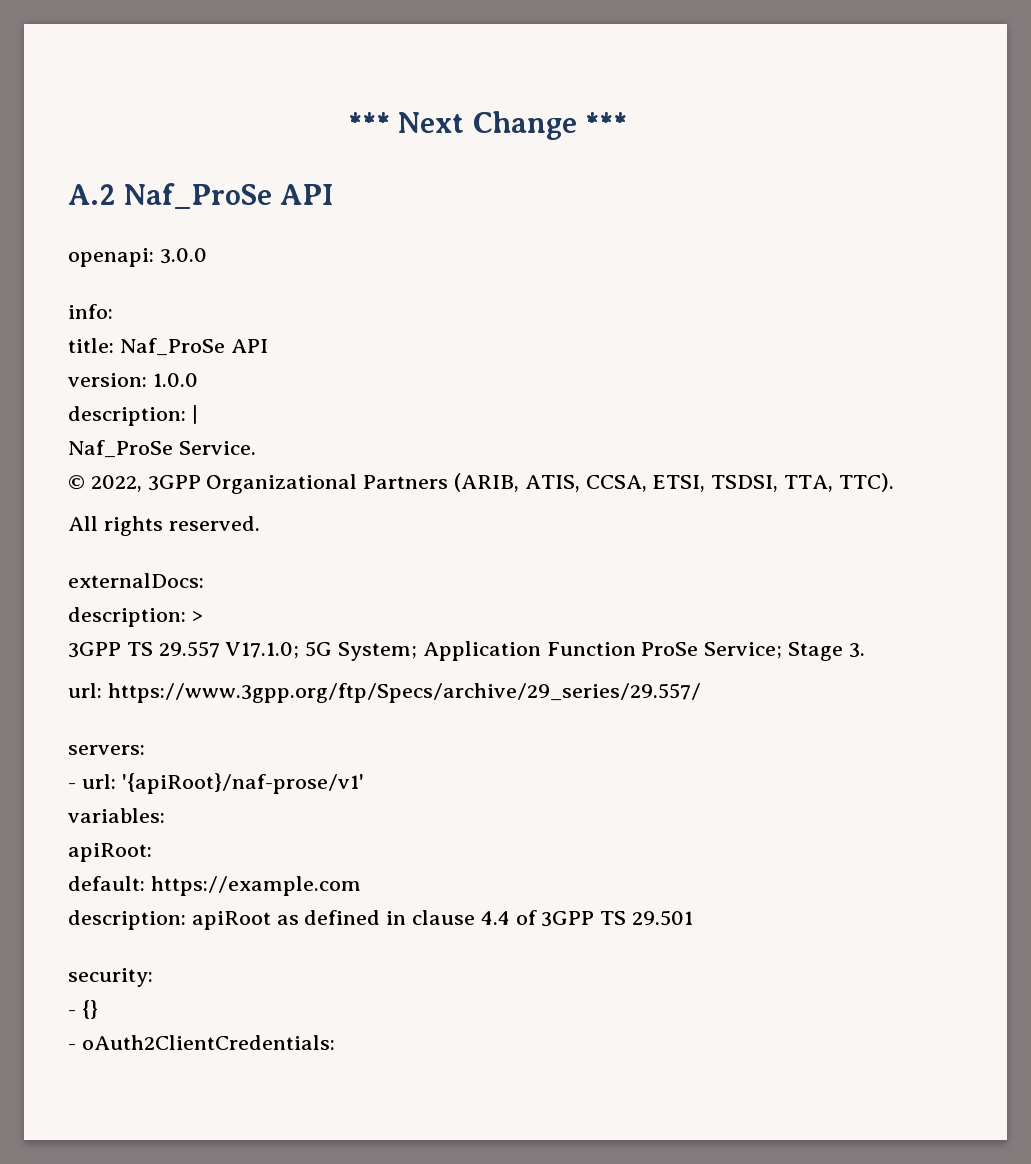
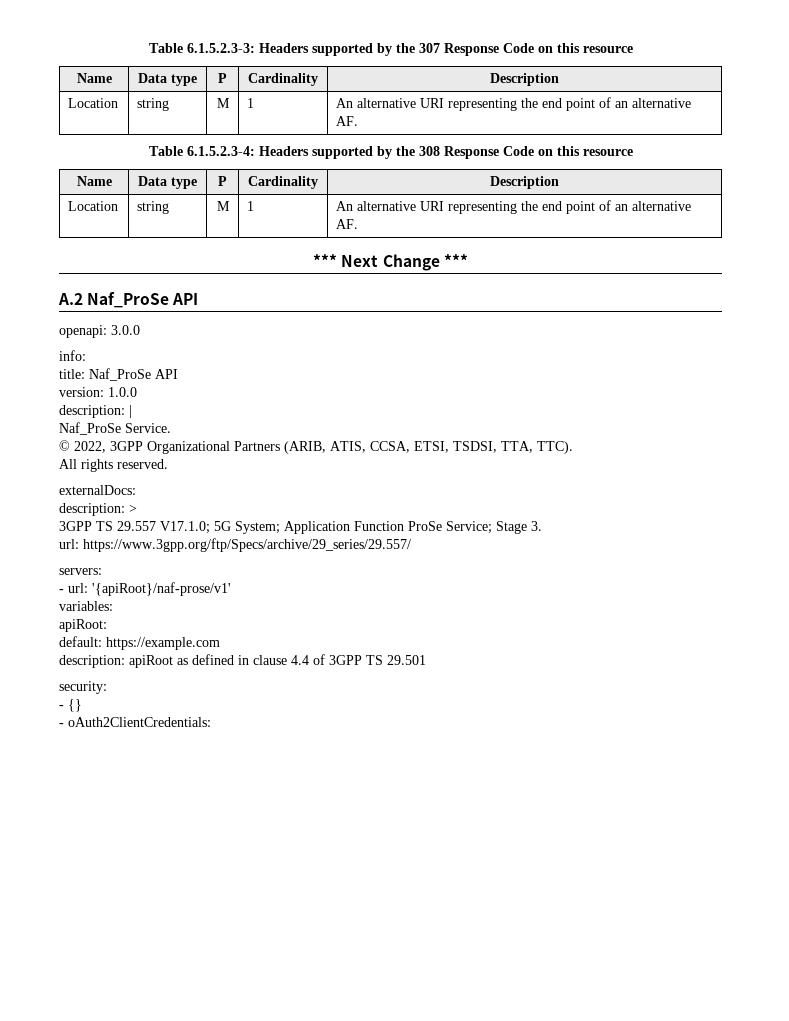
+ Table 6.1.5.2.3-3: Headers supported by the 307 Response Code on this resource
+ Name | Data type | P | Cardinality | Description
+ Location | string | M | 1 | An alternative URI representing the end point of an alternative AF.
+ Table 6.1.5.2.3-4: Headers supported by the 308 Response Code on this resource
+ Name | Data type | P | Cardinality | Description
+ Location | string | M | 1 | An alternative URI representing the end point of an alternative AF.

